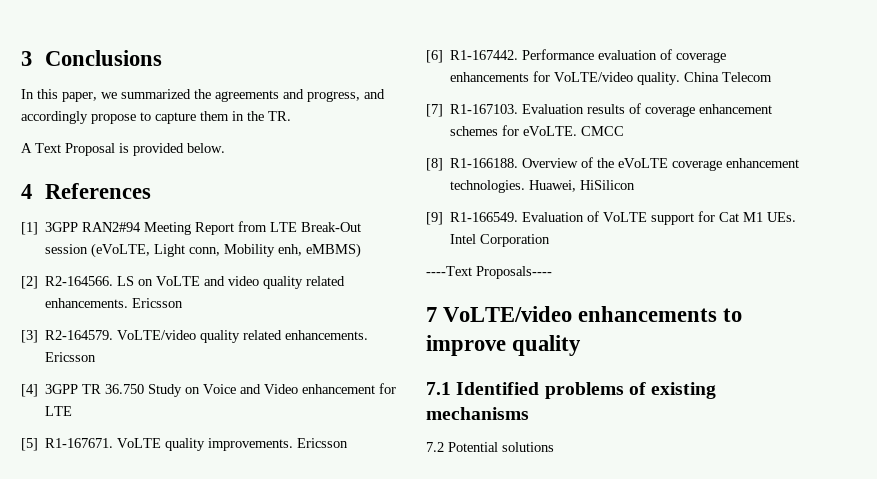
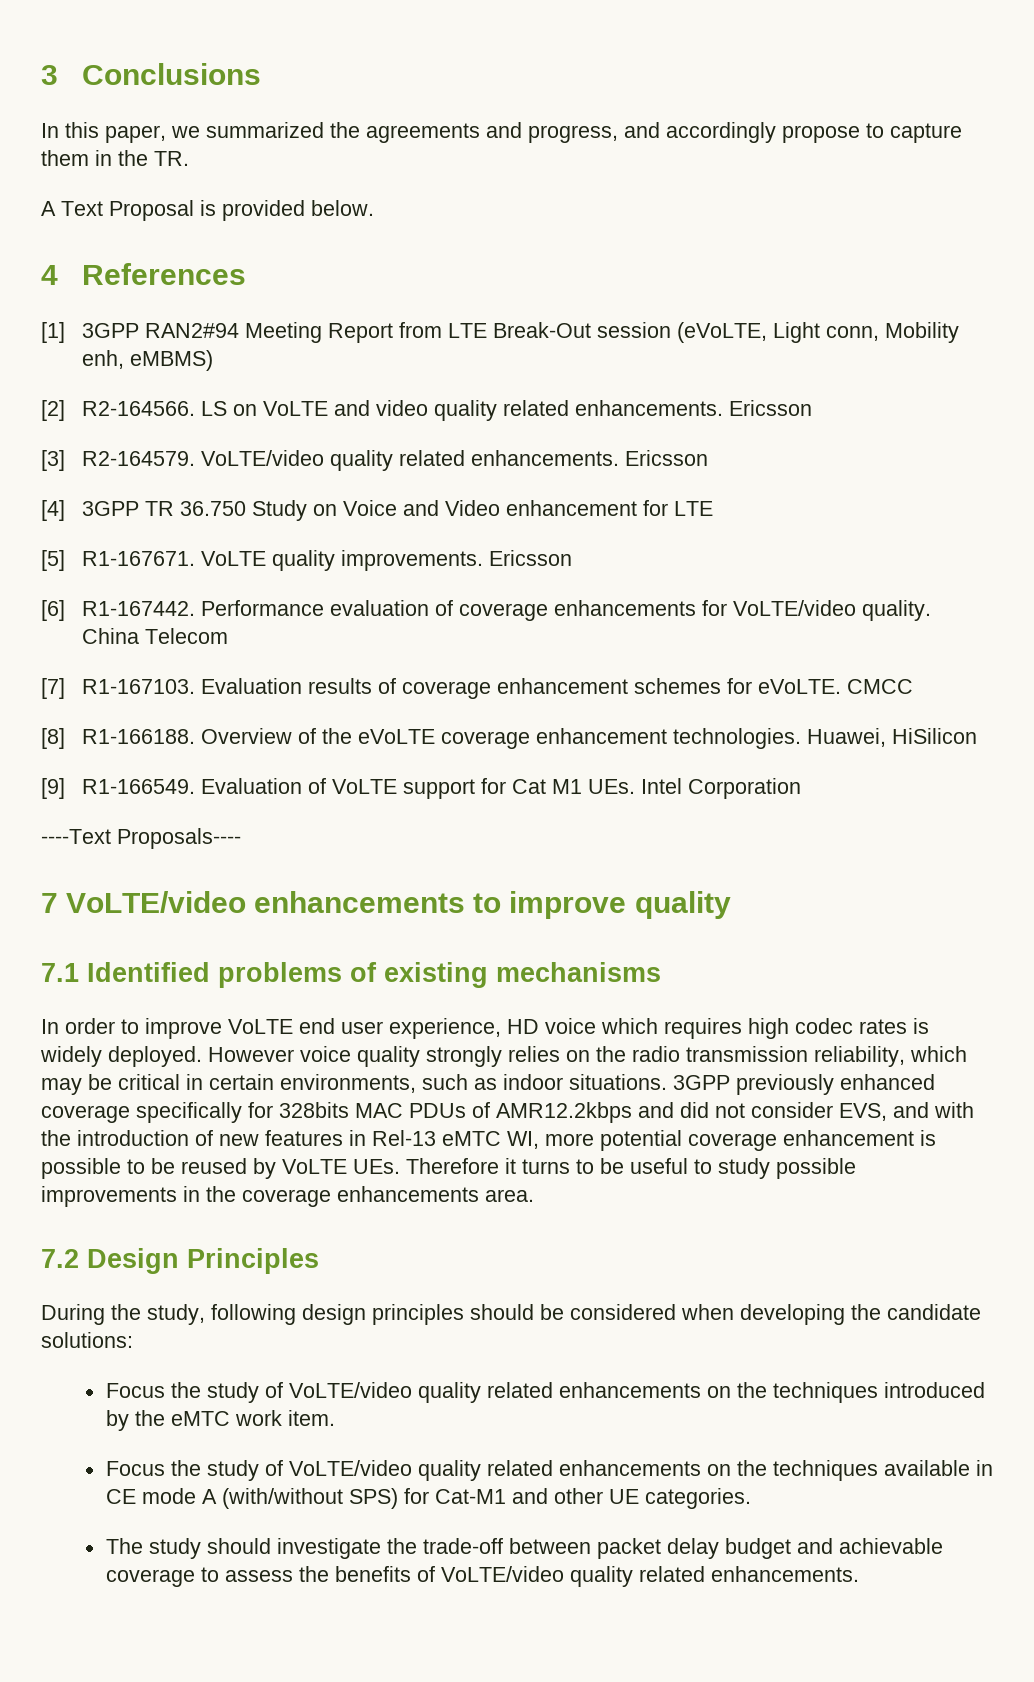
- 7.2 Potential solutions
+ In order to improve VoLTE end user experience, HD voice which requires high codec rates is widely deployed. However voice quality strongly relies on the radio transmission reliability, which may be critical in certain environments, such as indoor situations. 3GPP previously enhanced coverage specifically for 328bits MAC PDUs of AMR12.2kbps and did not consider EVS, and with the introduction of new features in Rel-13 eMTC WI, more potential coverage enhancement is possible to be reused by VoLTE UEs. Therefore it turns to be useful to study possible improvements in the coverage enhancements area.
+ 7.2 Design Principles
+ During the study, following design principles should be considered when developing the candidate solutions:
+ Focus the study of VoLTE/video quality related enhancements on the techniques introduced by the eMTC work item.
+ Focus the study of VoLTE/video quality related enhancements on the techniques available in CE mode A (with/without SPS) for Cat-M1 and other UE categories.
+ The study should investigate the trade-off between packet delay budget and achievable coverage to assess the benefits of VoLTE/video quality related enhancements.

